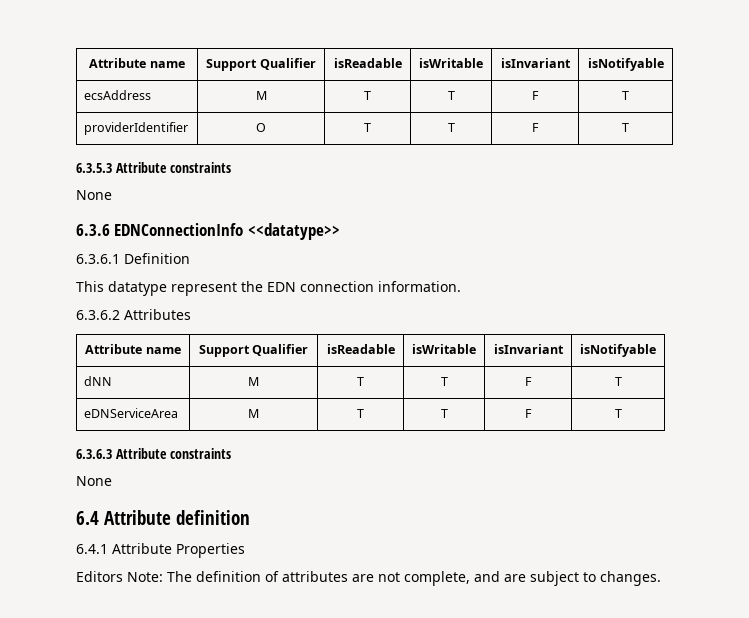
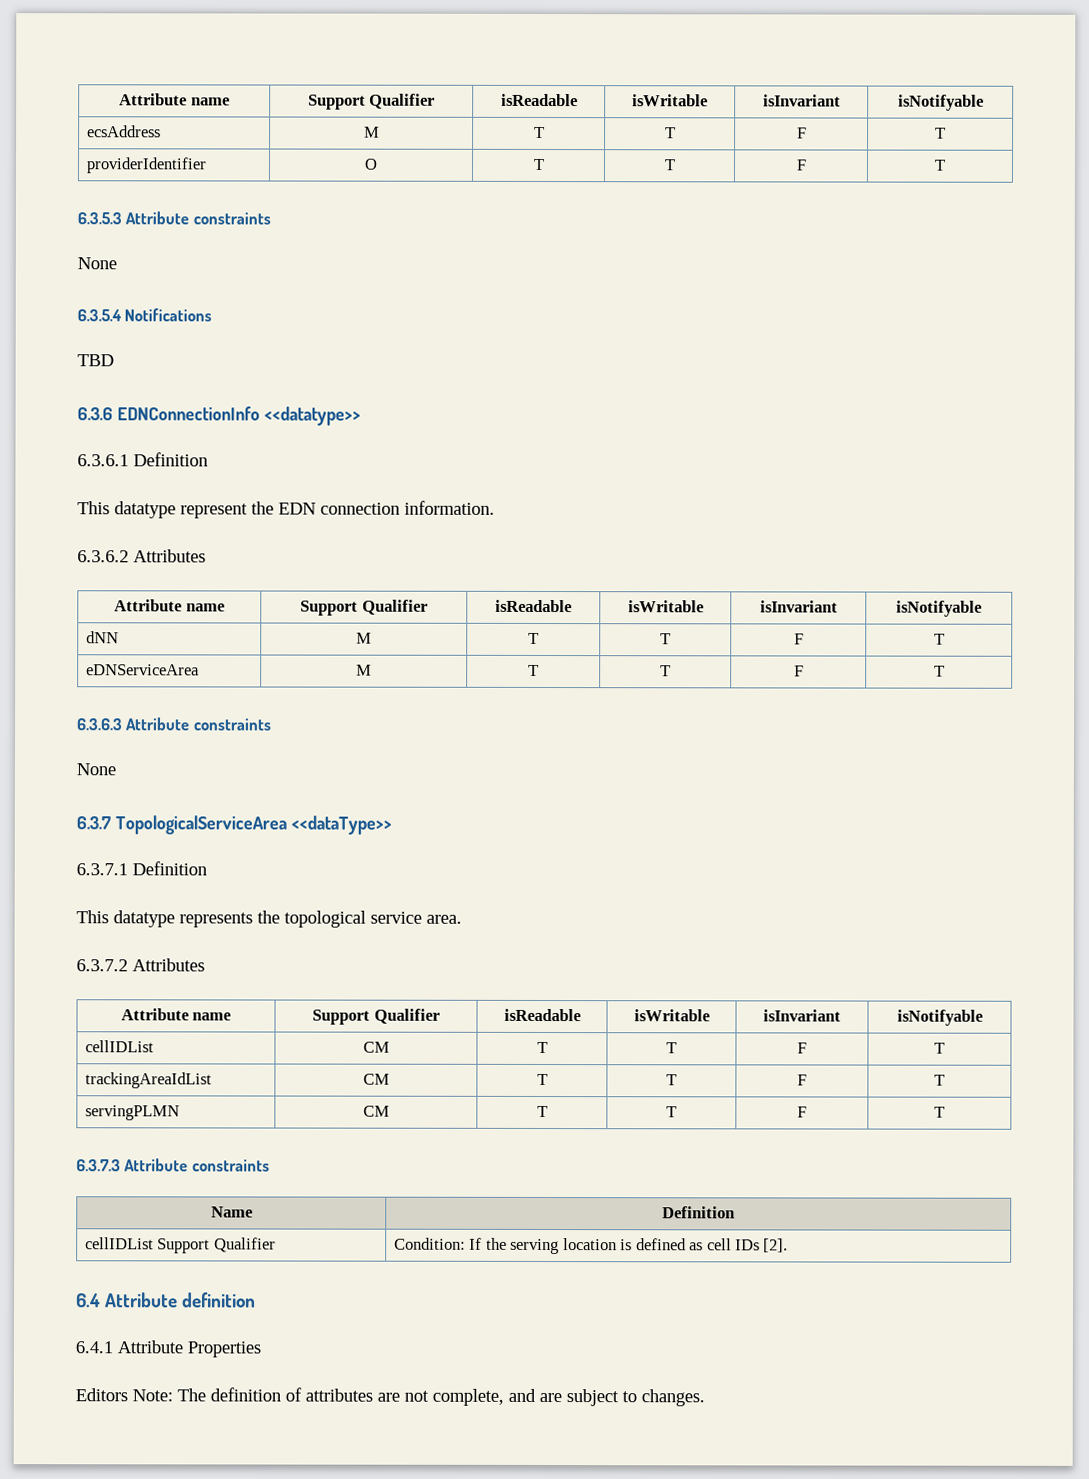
+ 6.3.5.4 Notifications
+ TBD
+ 6.3.7 TopologicalServiceArea <<dataType>>
+ 6.3.7.1 Definition
+ This datatype represents the topological service area.
+ 6.3.7.2 Attributes
+ Attribute name | Support Qualifier | isReadable | isWritable | isInvariant | isNotifyable
+ cellIDList | CM | T | T | F | T
+ trackingAreaIdList | CM | T | T | F | T
+ servingPLMN | CM | T | T | F | T
+ 6.3.7.3 Attribute constraints
+ Name | Definition
+ cellIDList Support Qualifier | Condition: If the serving location is defined as cell IDs [2].

